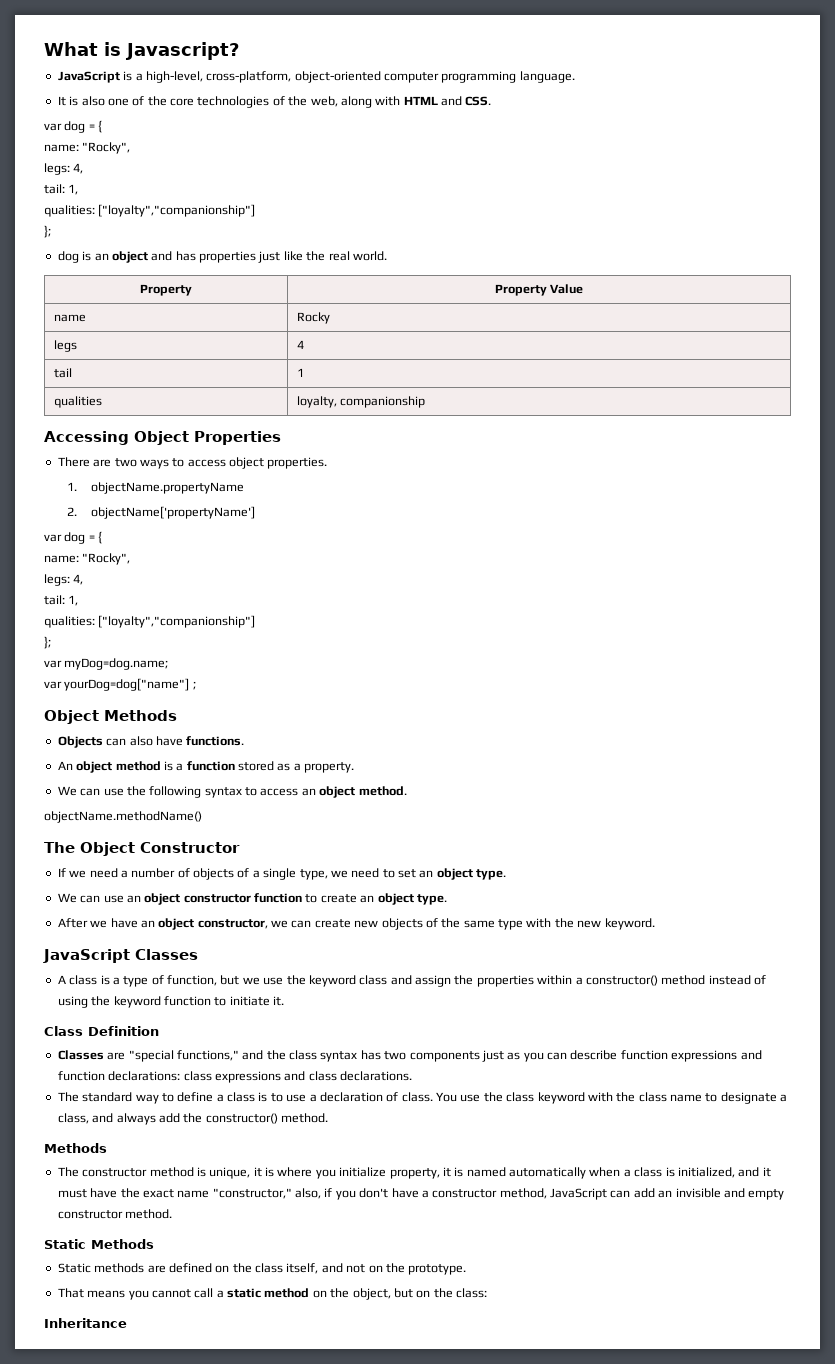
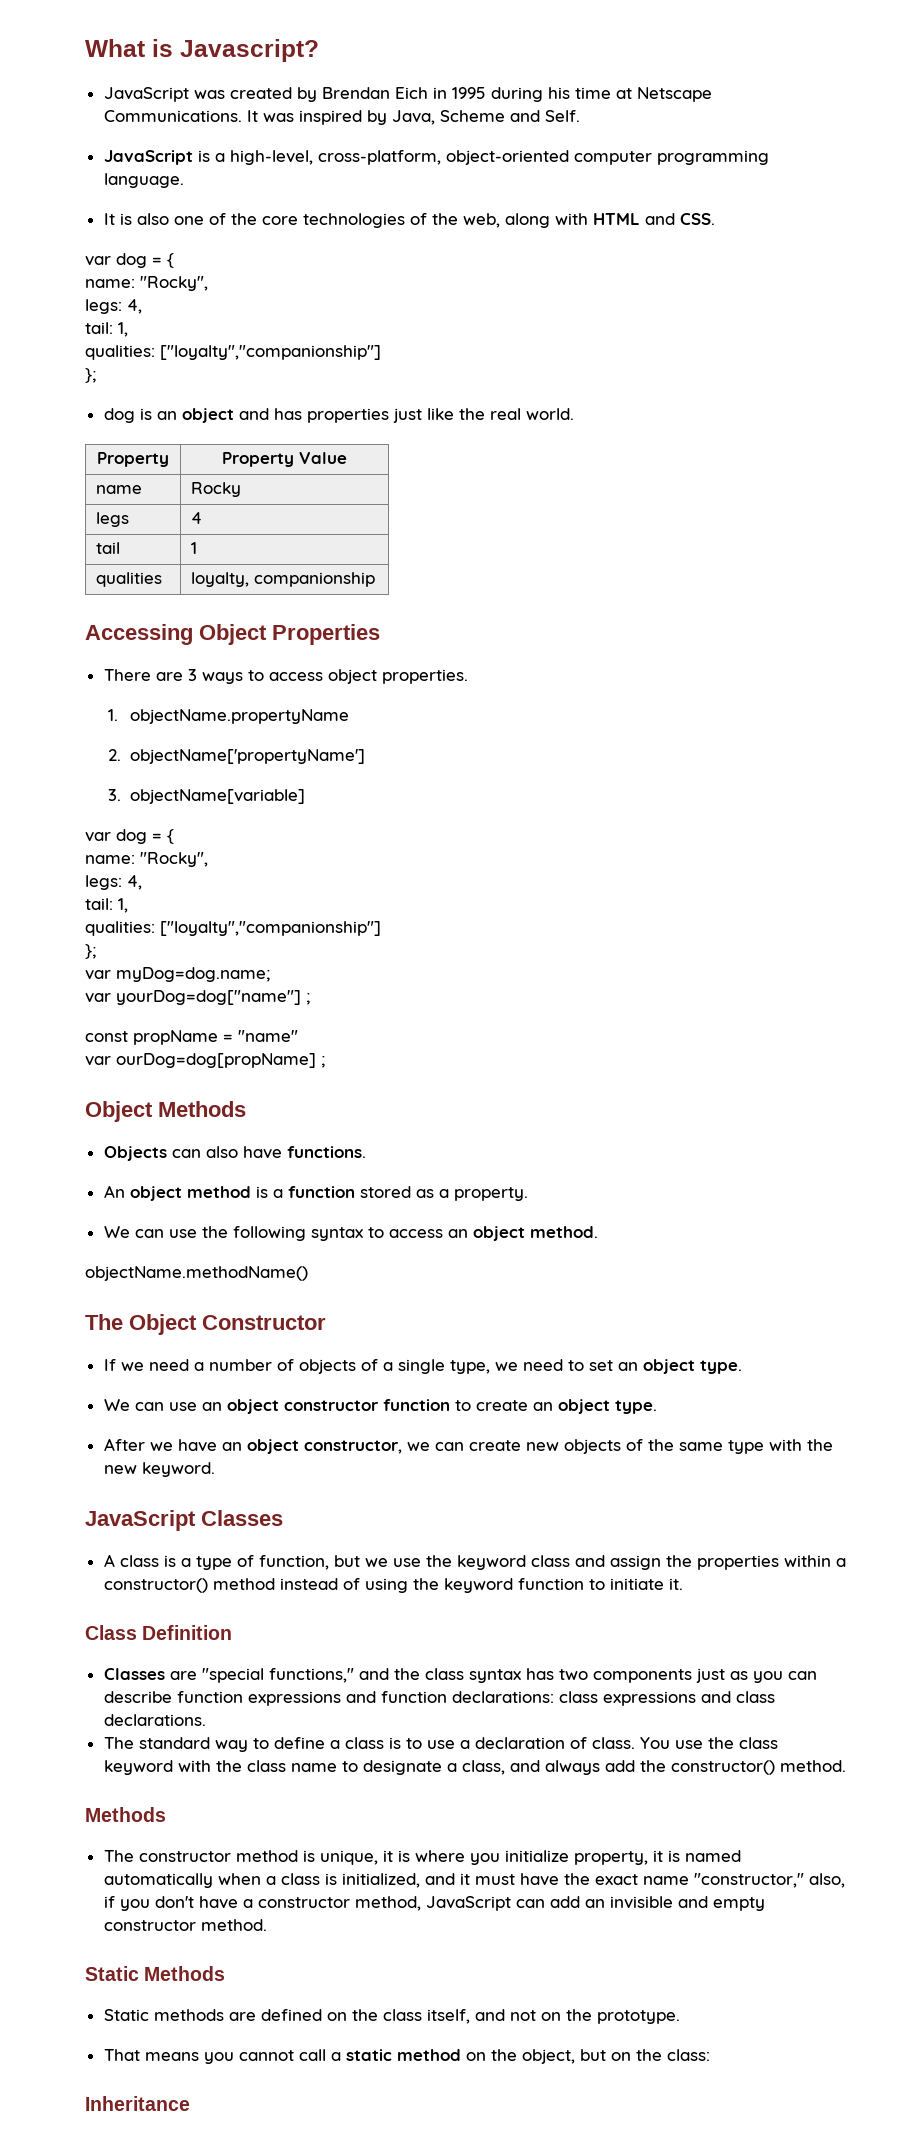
+ JavaScript was created by Brendan Eich in 1995 during his time at Netscape Communications. It was inspired by Java, Scheme and Self.
- There are two ways to access object properties.
+ There are 3 ways to access object properties.
+ 3. objectName[variable]
+ const propName = "name"
+ var ourDog=dog[propName] ;

